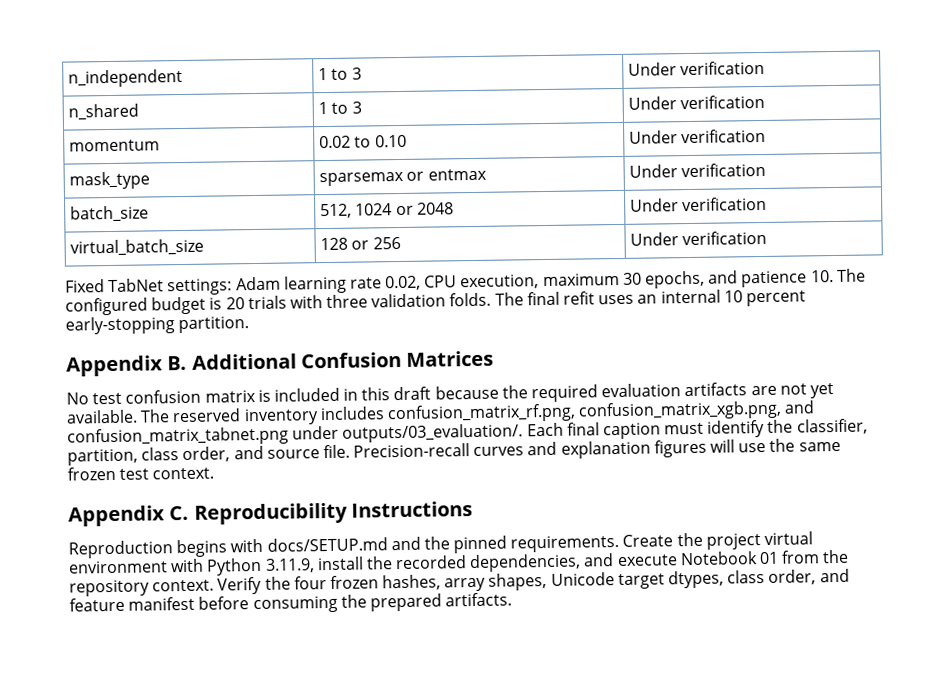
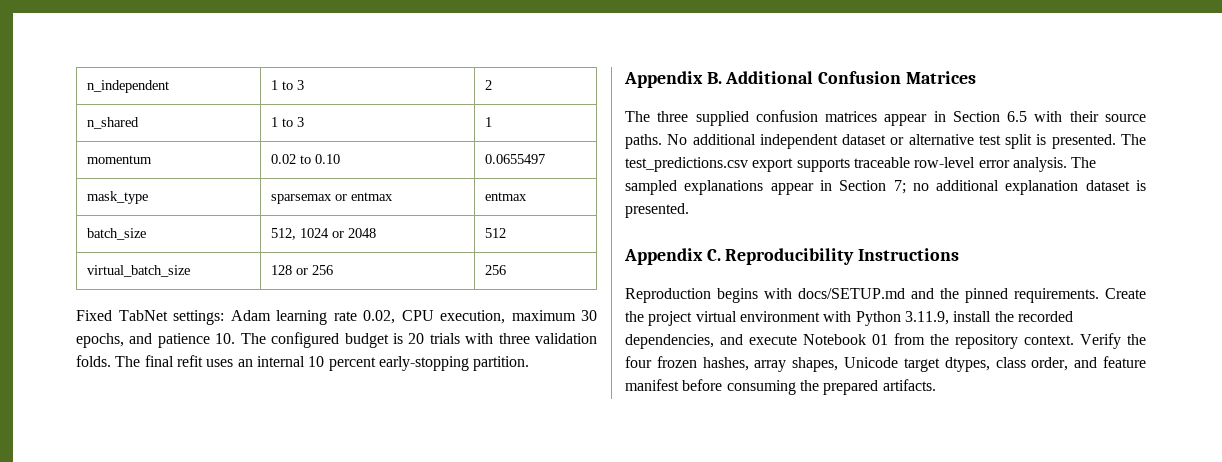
- n_independent | 1 to 3 | Under verification
+ n_independent | 1 to 3 | 2
- n_shared | 1 to 3 | Under verification
+ n_shared | 1 to 3 | 1
- momentum | 0.02 to 0.10 | Under verification
+ momentum | 0.02 to 0.10 | 0.0655497
- mask_type | sparsemax or entmax | Under verification
+ mask_type | sparsemax or entmax | entmax
- batch_size | 512, 1024 or 2048 | Under verification
+ batch_size | 512, 1024 or 2048 | 512
- virtual_batch_size | 128 or 256 | Under verification
+ virtual_batch_size | 128 or 256 | 256
- No test confusion matrix is included in this draft because the required evaluation artifacts are not yet available. The reserved inventory includes confusion_matrix_rf.png, confusion_matrix_xgb.png, and confusion_matrix_tabnet.png under outputs/03_evaluation/. Each final caption must identify the classifier, partition, class order, and source file. Precision-recall curves and explanation figures will use the same frozen test context.
+ The three supplied confusion matrices appear in Section 6.5 with their source paths. No additional independent dataset or alternative test split is presented. The test_predictions.csv export supports traceable row-level error analysis. The sampled explanations appear in Section 7; no additional explanation dataset is presented.

